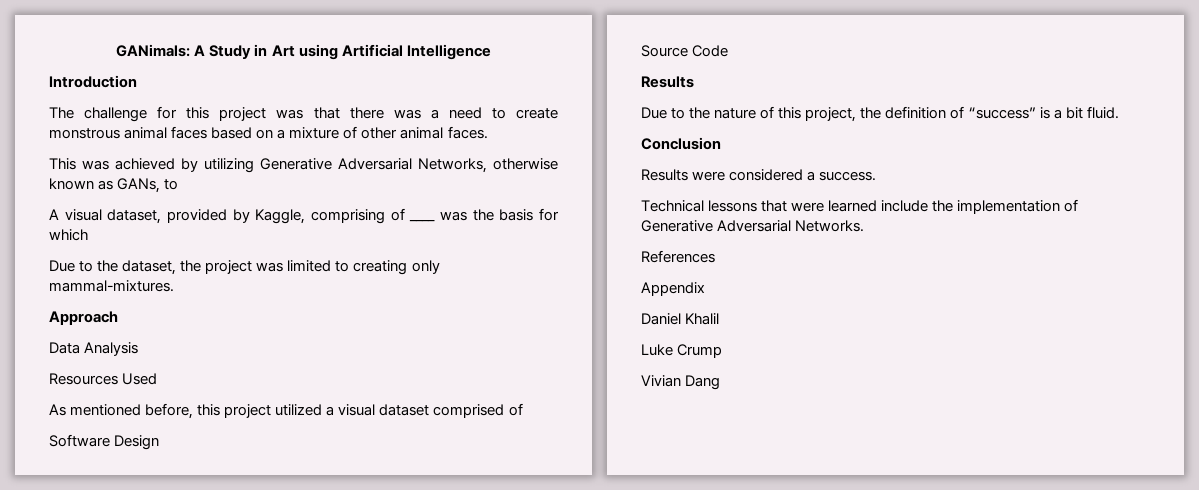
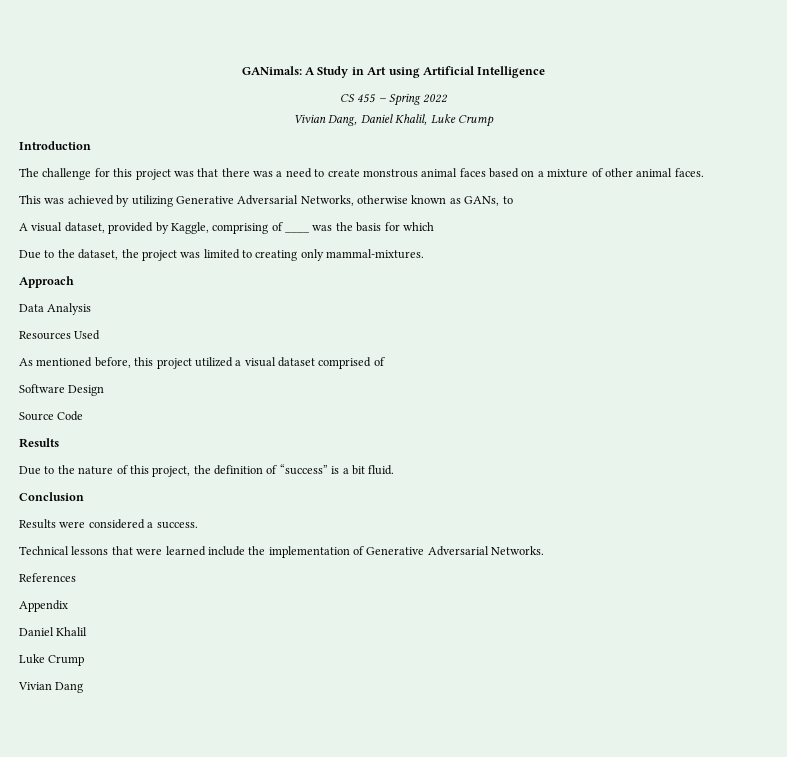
+ CS 455 – Spring 2022
+ Vivian Dang, Daniel Khalil, Luke Crump

